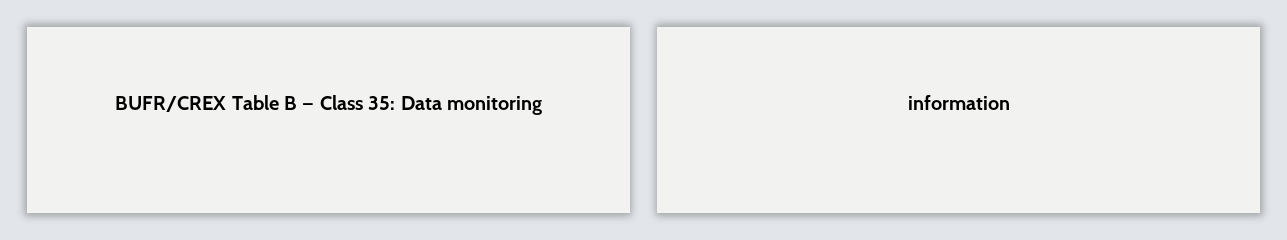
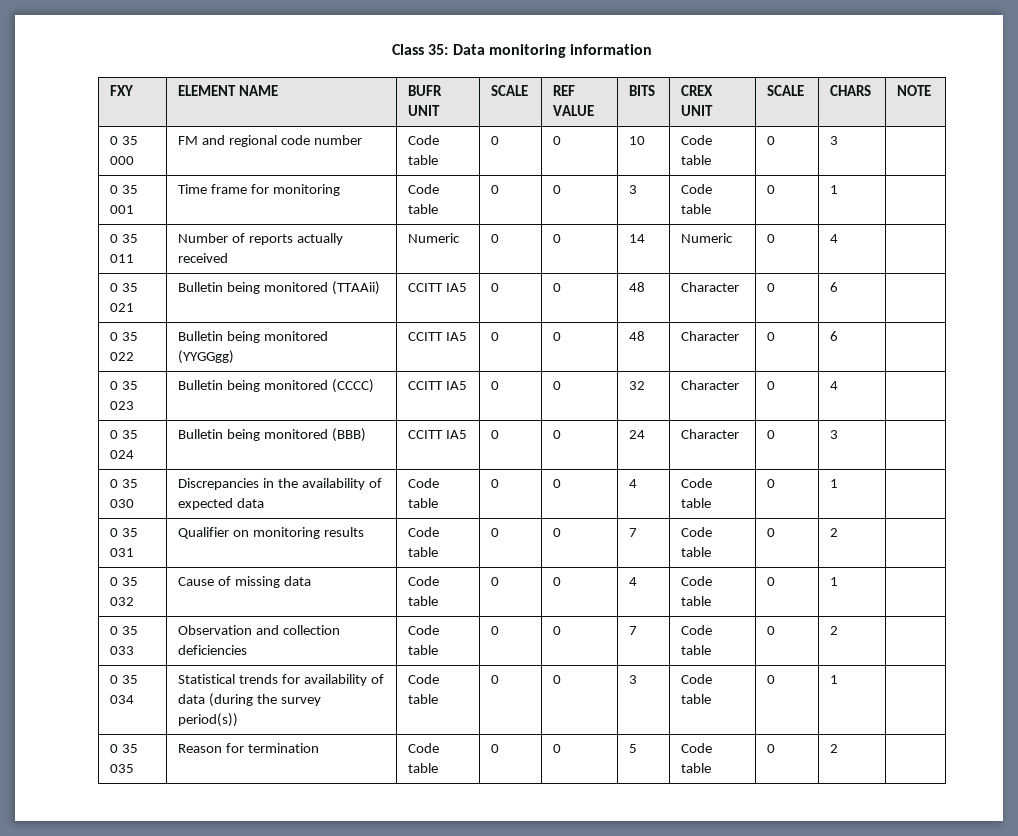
- BUFR/CREX Table B — Class 35: Data monitoring information
+ Class 35: Data monitoring information
+ FXY | ELEMENT NAME | BUFR UNIT | SCALE | REF VALUE | BITS | CREX UNIT | SCALE | CHARS | NOTE
+ 0 35 000 | FM and regional code number | Code table | 0 | 0 | 10 | Code table | 0 | 3 |
+ 0 35 001 | Time frame for monitoring | Code table | 0 | 0 | 3 | Code table | 0 | 1 |
+ 0 35 011 | Number of reports actually received | Numeric | 0 | 0 | 14 | Numeric | 0 | 4 |
+ 0 35 021 | Bulletin being monitored (TTAAii) | CCITT IA5 | 0 | 0 | 48 | Character | 0 | 6 |
+ 0 35 022 | Bulletin being monitored (YYGGgg) | CCITT IA5 | 0 | 0 | 48 | Character | 0 | 6 |
+ 0 35 023 | Bulletin being monitored (CCCC) | CCITT IA5 | 0 | 0 | 32 | Character | 0 | 4 |
+ 0 35 024 | Bulletin being monitored (BBB) | CCITT IA5 | 0 | 0 | 24 | Character | 0 | 3 |
+ 0 35 030 | Discrepancies in the availability of expected data | Code table | 0 | 0 | 4 | Code table | 0 | 1 |
+ 0 35 031 | Qualifier on monitoring results | Code table | 0 | 0 | 7 | Code table | 0 | 2 |
+ 0 35 032 | Cause of missing data | Code table | 0 | 0 | 4 | Code table | 0 | 1 |
+ 0 35 033 | Observation and collection deficiencies | Code table | 0 | 0 | 7 | Code table | 0 | 2 |
+ 0 35 034 | Statistical trends for availability of data (during the survey period(s)) | Code table | 0 | 0 | 3 | Code table | 0 | 1 |
+ 0 35 035 | Reason for termination | Code table | 0 | 0 | 5 | Code table | 0 | 2 |

